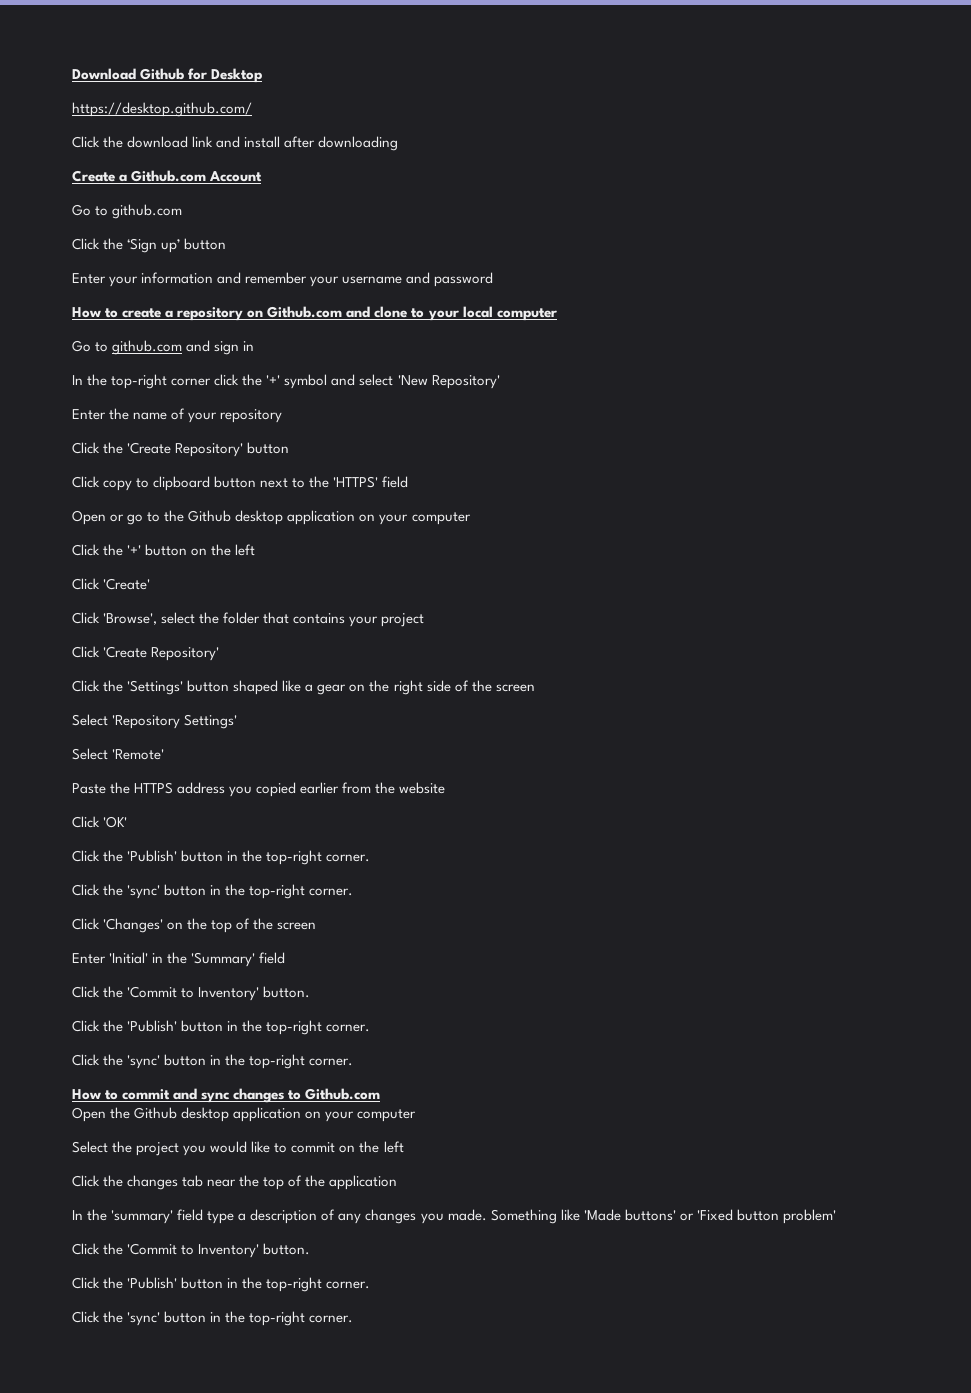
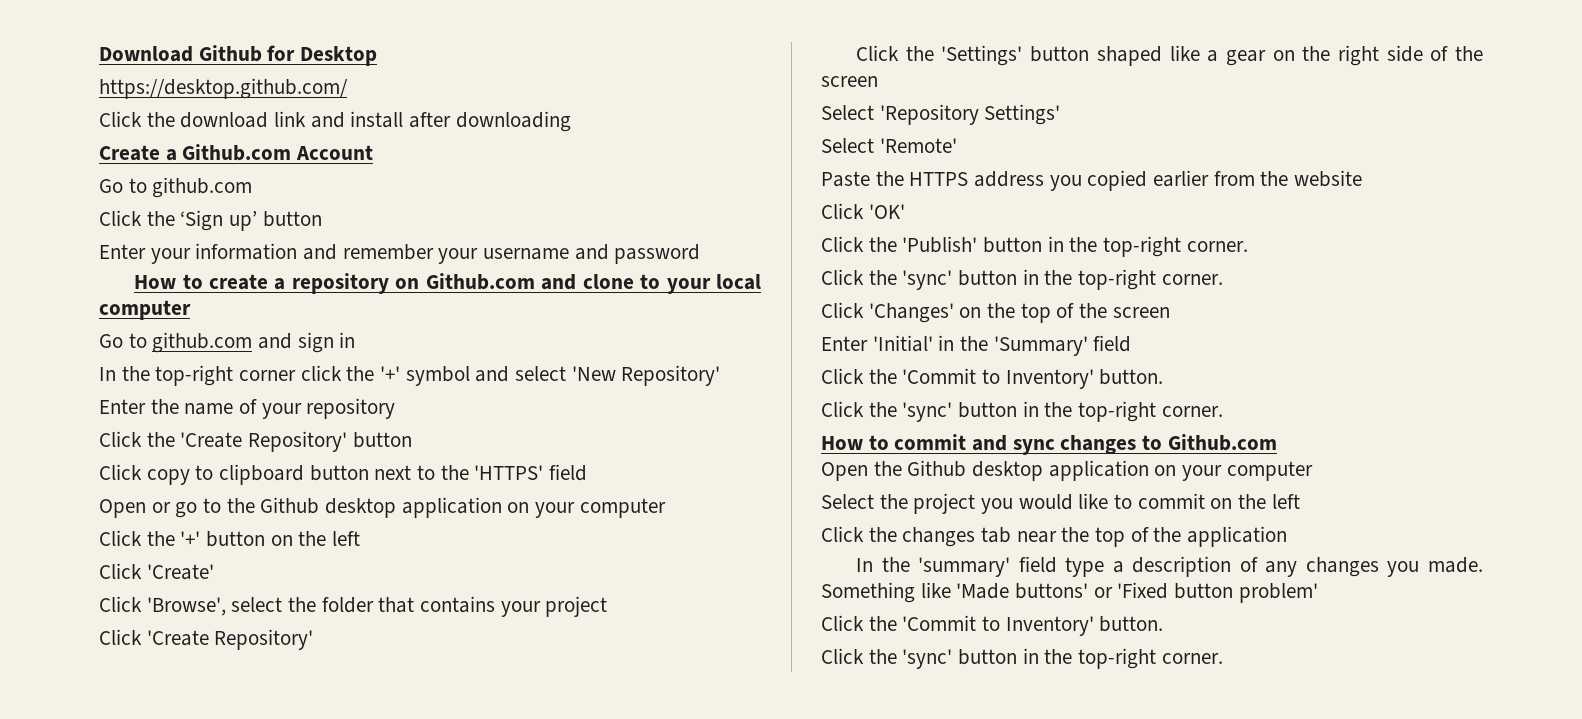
  Enter 'Initial' in the 'Summary' field
  Click the 'Commit to Inventory' button.
- Click the 'Publish' button in the top-right corner.
  Something like 'Made buttons' or 'Fixed button problem'
  Click the 'Commit to Inventory' button.
- Click the 'Publish' button in the top-right corner.

